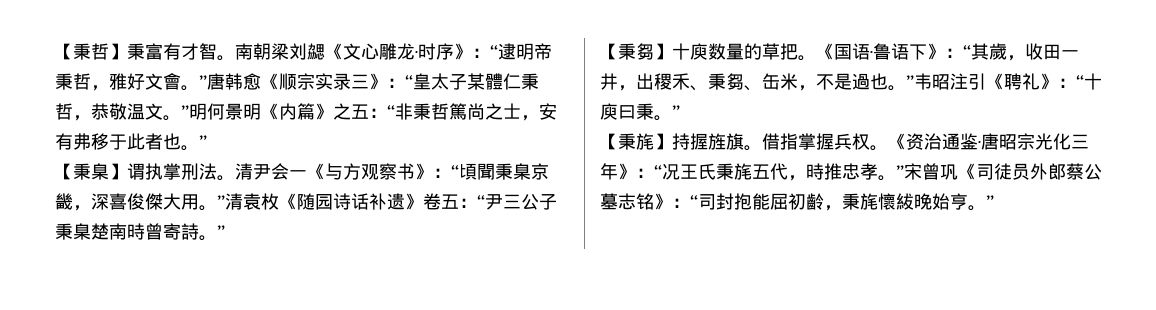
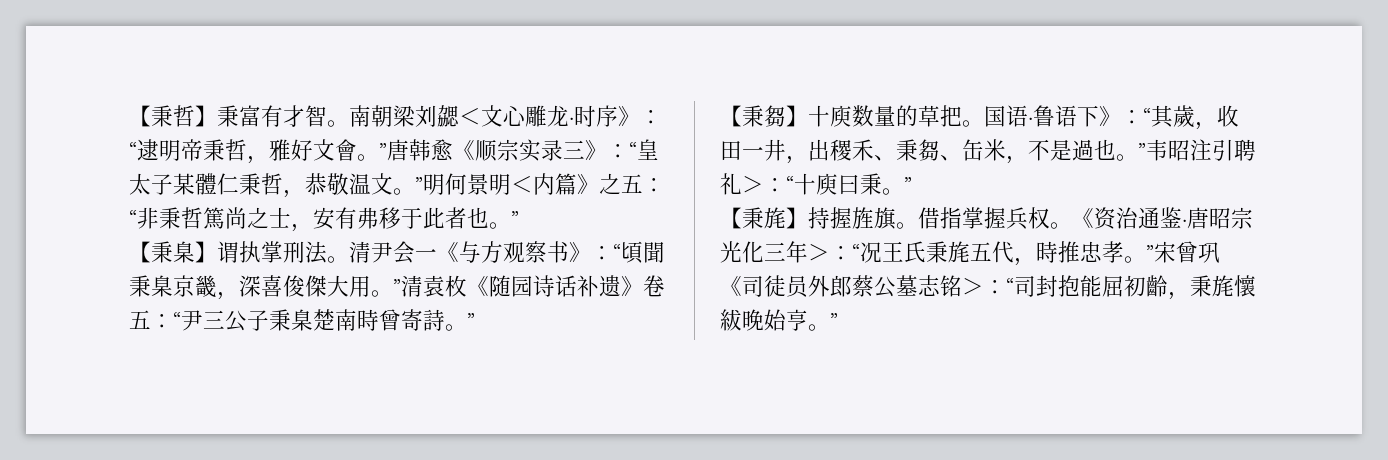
- 南朝梁刘勰《文心雕龙·时序》：“逮明帝秉哲，雅好文會。”唐韩愈《顺宗实录三》：“皇太子某體仁秉哲，恭敬温文。”明何景明《内篇》之五：“非秉哲篤尚之士，安有弗移于此者也。”
+ 南朝梁刘勰＜文心雕龙·时序》：“逮明帝秉哲，雅好文會。”唐韩愈《顺宗实录三》：“皇太子某體仁秉哲，恭敬温文。”明何景明＜内篇》之五：“非秉哲篤尚之士，安有弗移于此者也。”
- 《国语·鲁语下》：“其歲，收田一井，出稷禾、秉芻、缶米，不是過也。”韦昭注引《聘礼》：“十庾曰秉。”
+ 国语·鲁语下》：“其歲，收田一井，出稷禾、秉芻、缶米，不是過也。”韦昭注引聘礼＞：“十庾曰秉。”
- 《资治通鉴·唐昭宗光化三年》：“况王氏秉旄五代，時推忠孝。”宋曾巩《司徒员外郎蔡公墓志铭》：“司封抱能屈初齡，秉旄懷紱晚始亨。”
+ 《资治通鉴·唐昭宗光化三年＞：“况王氏秉旄五代，時推忠孝。”宋曾巩《司徒员外郎蔡公墓志铭＞：“司封抱能屈初齡，秉旄懷紱晚始亨。”

